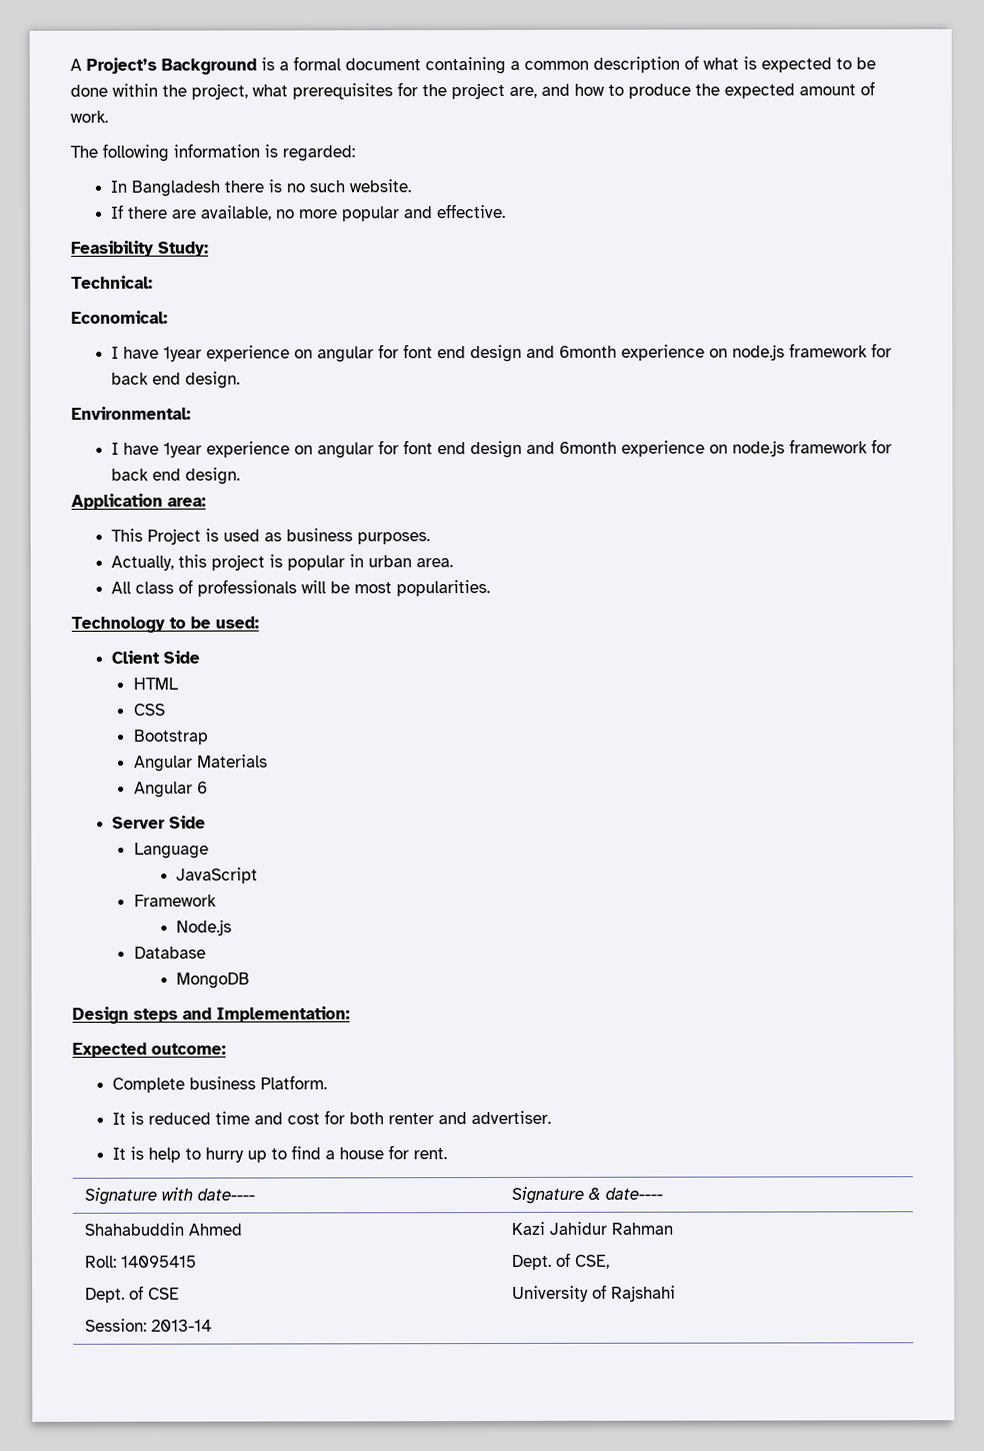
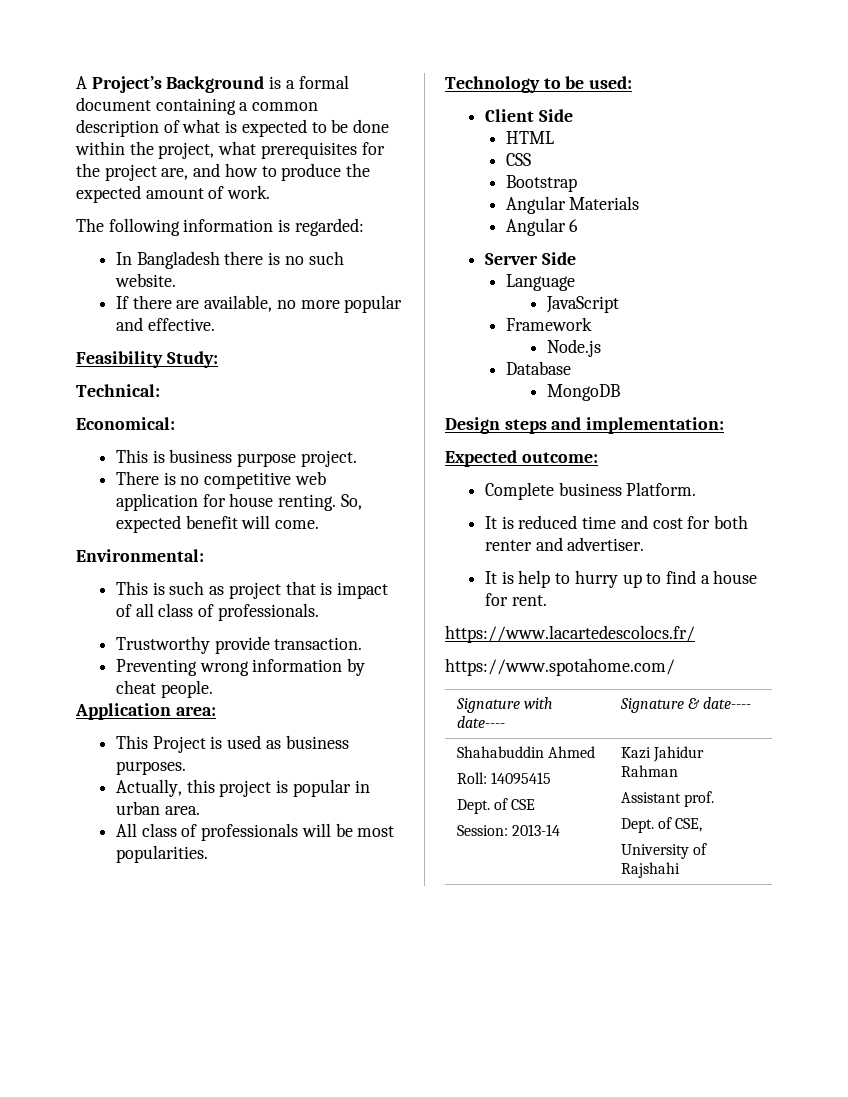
  Economical:
- I have 1year experience on angular for font end design and 6month experience on node.js framework for back end design.
+ This is business purpose project.
+ There is no competitive web application for house renting. So, expected benefit will come.
  Environmental:
- I have 1year experience on angular for font end design and 6month experience on node.js framework for back end design.
+ This is such as project that is impact of all class of professionals.
+ Trustworthy provide transaction.
+ Preventing wrong information by cheat people.
- Design steps and Implementation:
+ Design steps and implementation:
+ https://www.lacartedescolocs.fr/
+ https://www.spotahome.com/
  Shahabuddin Ahmed
  Roll: 14095415
  Dept. of CSE
  Session: 2013-14 | Kazi Jahidur Rahman
+ Assistant prof.

